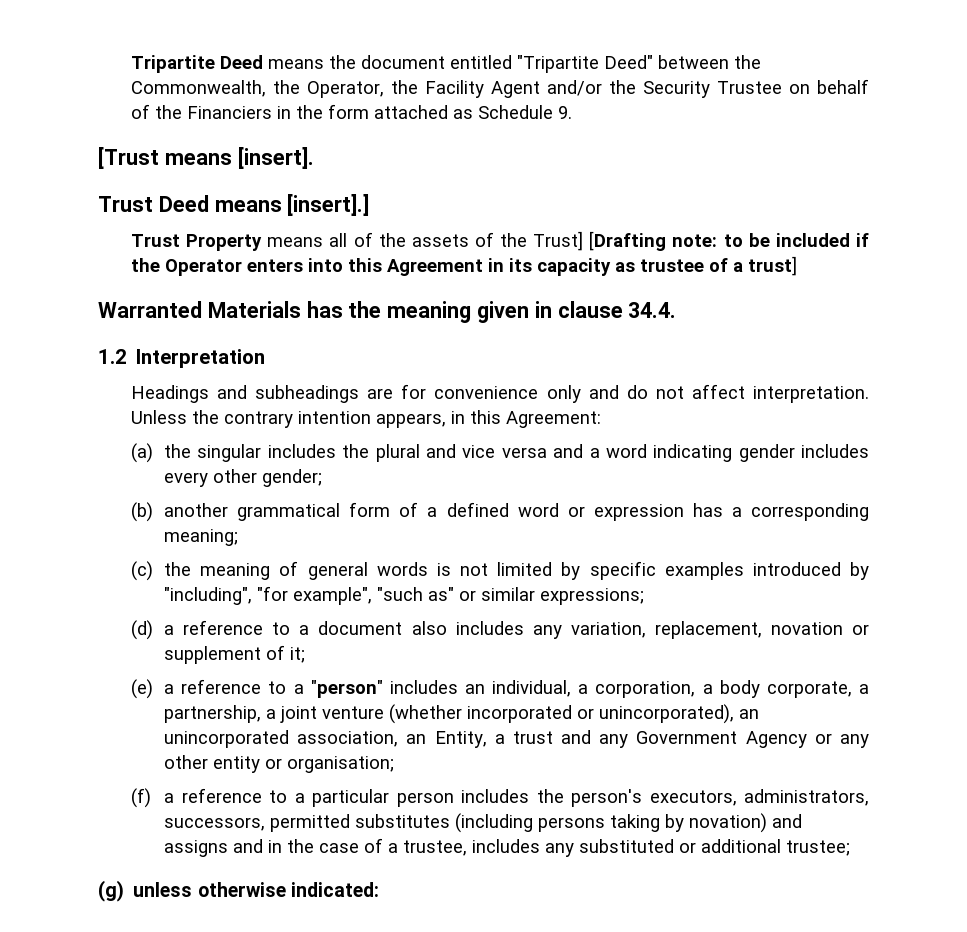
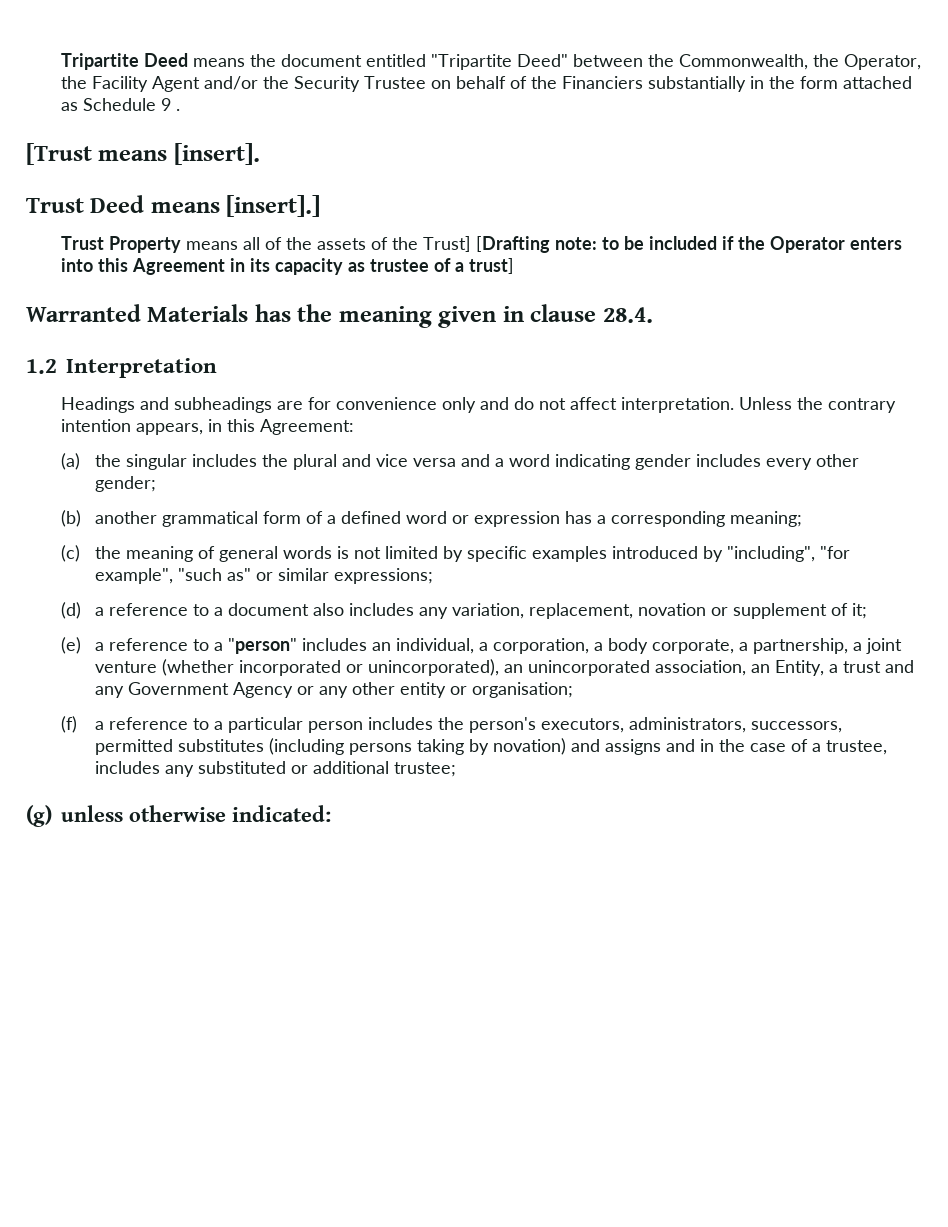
- Tripartite Deed means the document entitled "Tripartite Deed" between the Commonwealth, the Operator, the Facility Agent and/or the Security Trustee on behalf of the Financiers in the form attached as Schedule 9.
+ Tripartite Deed means the document entitled "Tripartite Deed" between the Commonwealth, the Operator, the Facility Agent and/or the Security Trustee on behalf of the Financiers substantially in the form attached as Schedule 9 .
- Warranted Materials has the meaning given in clause 34.4.
+ Warranted Materials has the meaning given in clause 28.4.

